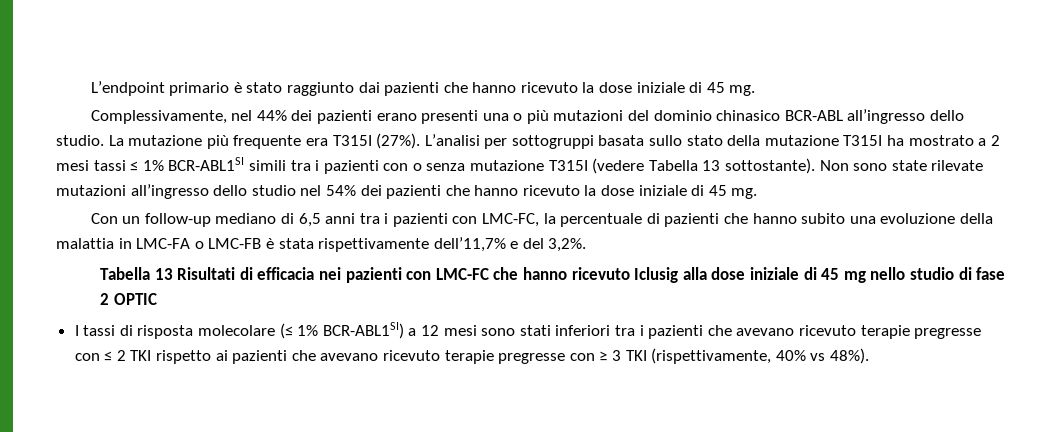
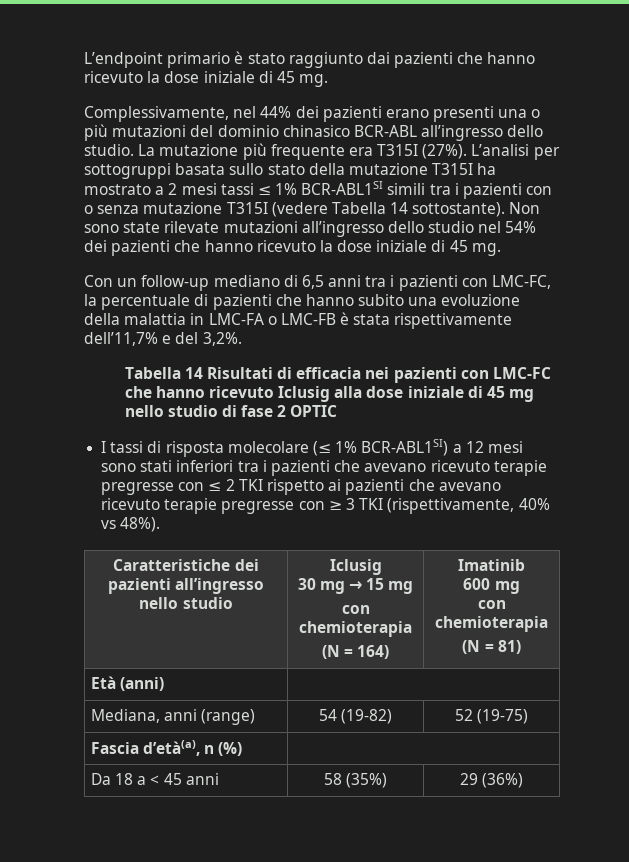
- L’analisi per sottogruppi basata sullo stato della mutazione T315I ha mostrato a 2 mesi tassi ≤ 1% BCR-ABL1SI simili tra i pazienti con o senza mutazione T315I (vedere Tabella 13 sottostante).
+ L’analisi per sottogruppi basata sullo stato della mutazione T315I ha mostrato a 2 mesi tassi ≤ 1% BCR-ABL1SI simili tra i pazienti con o senza mutazione T315I (vedere Tabella 14 sottostante).
- Tabella 13 Risultati di efficacia nei pazienti con LMC-FC che hanno ricevuto Iclusig alla dose iniziale di 45 mg nello studio di fase 2 OPTIC
+ Tabella 14 Risultati di efficacia nei pazienti con LMC-FC che hanno ricevuto Iclusig alla dose iniziale di 45 mg nello studio di fase 2 OPTIC
+ Caratteristiche dei pazienti all’ingresso nello studio | Iclusig
+ 30 mg → 15 mg
+ con chemioterapia
+ (N = 164) | Imatinib
+ 600 mg
+ con chemioterapia
+ (N = 81)
+ Età (anni) |
+ Mediana, anni (range) | 54 (19-82) | 52 (19-75)
+ Fascia d’età(a), n (%) |
+ Da 18 a < 45 anni | 58 (35%) | 29 (36%)

